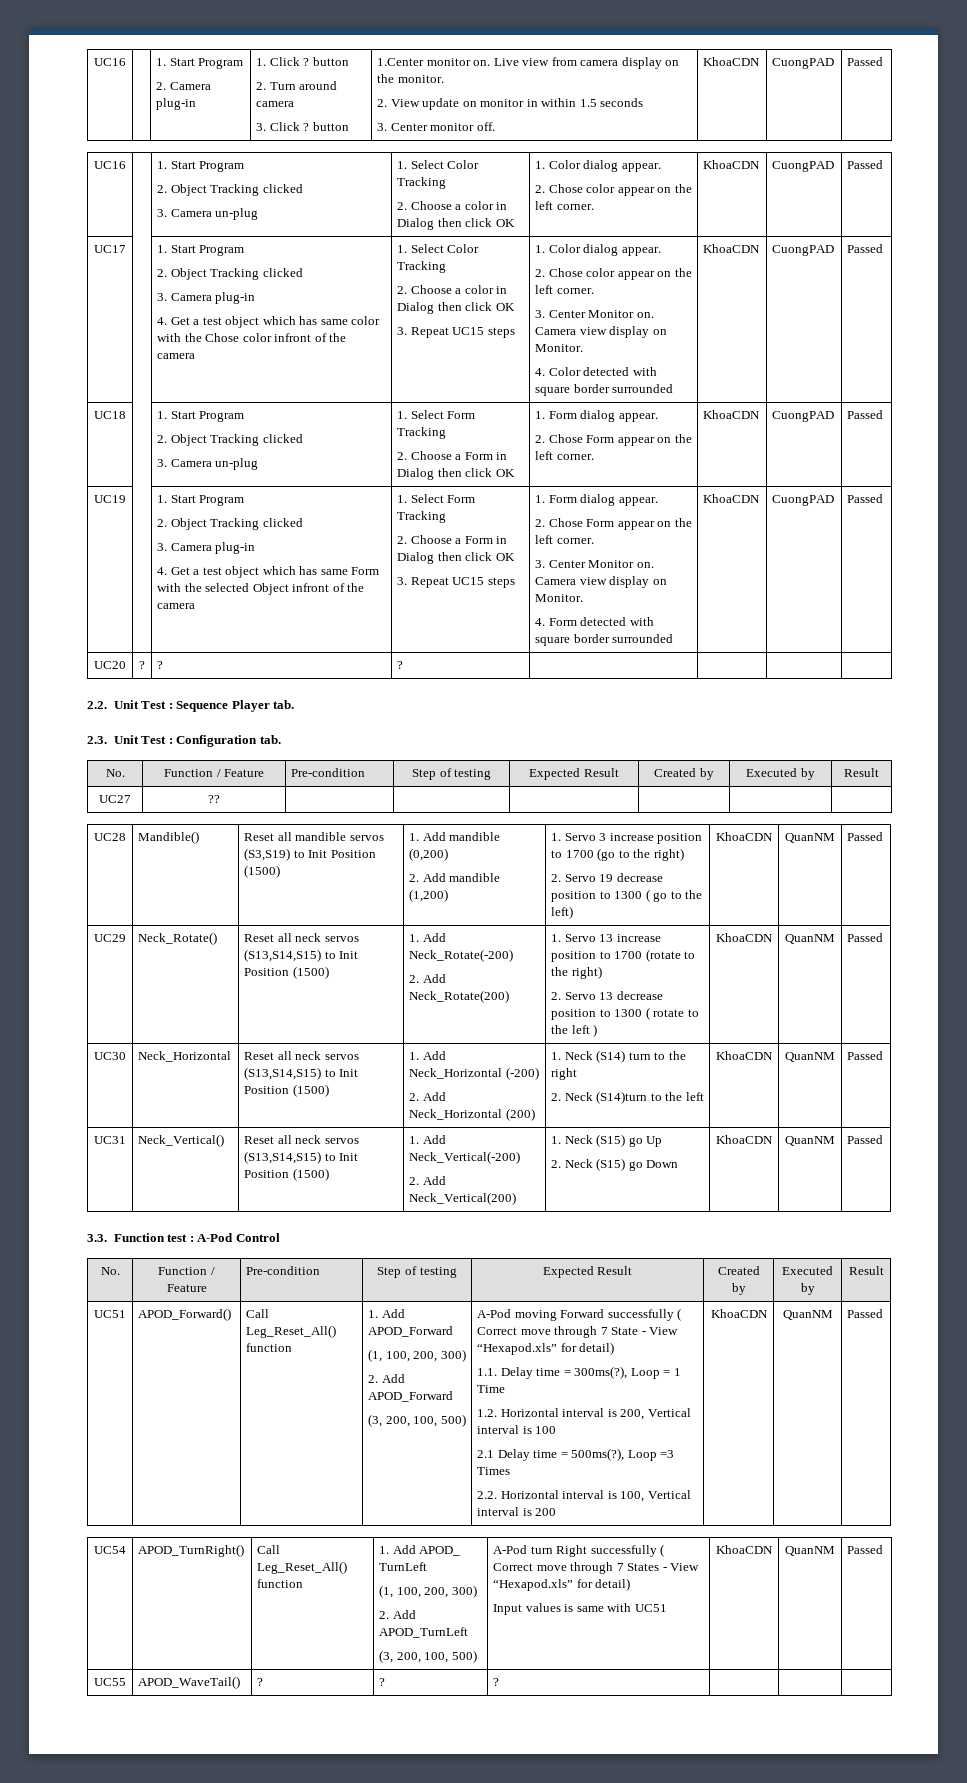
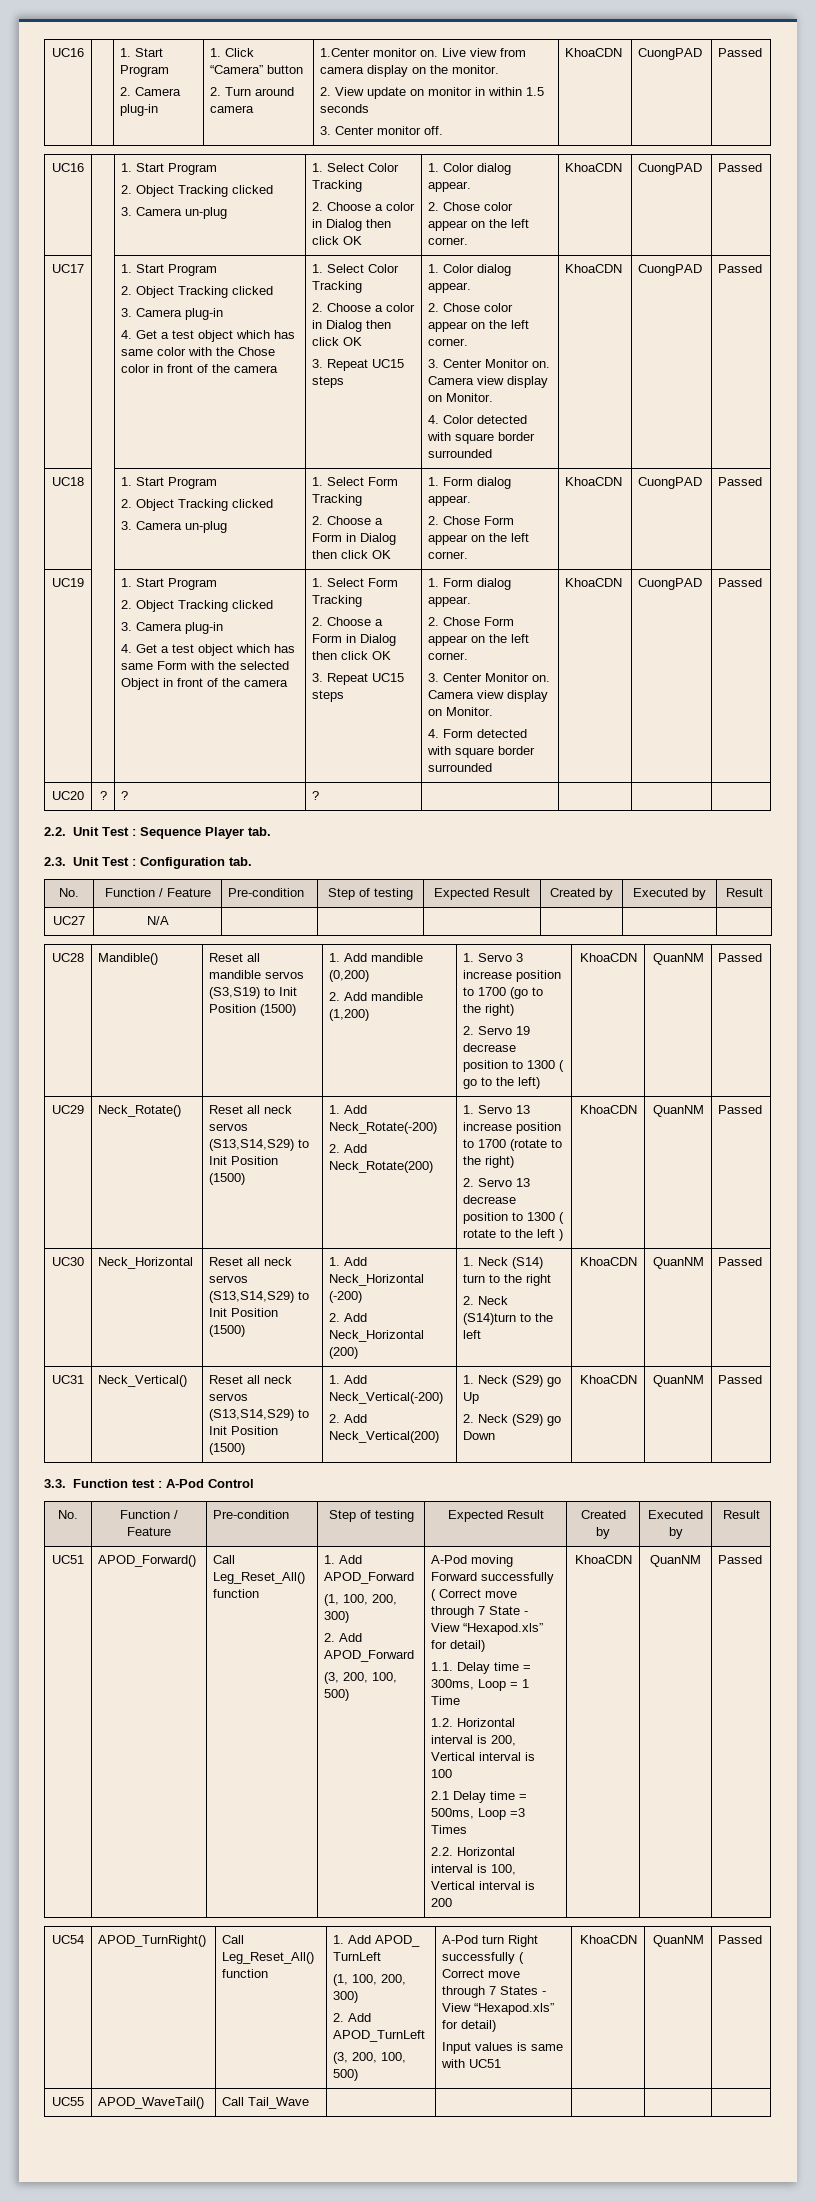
- 1. Click ? button
+ 1. Click “Camera” button
- 3. Click ? button
- 4. Get a test object which has same color with the Chose color infront of the camera
+ 4. Get a test object which has same color with the Chose color in front of the camera
- 4. Get a test object which has same Form with the selected Object infront of the camera
+ 4. Get a test object which has same Form with the selected Object in front of the camera
- UC27 | ?? | | | | | |
+ UC27 | N/A | | | | | |
- Neck_Rotate() | Reset all neck servos (S13,S14,S15) to Init Position (1500)
+ Neck_Rotate() | Reset all neck servos (S13,S14,S29) to Init Position (1500)
- UC30 | Neck_Horizontal | Reset all neck servos (S13,S14,S15) to Init Position (1500) | 1. Add Neck_Horizontal (-200)
+ UC30 | Neck_Horizontal | Reset all neck servos (S13,S14,S29) to Init Position (1500) | 1. Add Neck_Horizontal (-200)
- UC31 | Neck_Vertical() | Reset all neck servos (S13,S14,S15) to Init Position (1500) | 1. Add Neck_Vertical(-200)
- 2. Add Neck_Vertical(200) | 1. Neck (S15) go Up
- 2. Neck (S15) go Down | KhoaCDN | QuanNM | Passed
+ UC31 | Neck_Vertical() | Reset all neck servos (S13,S14,S29) to Init Position (1500) | 1. Add Neck_Vertical(-200)
+ 2. Add Neck_Vertical(200) | 1. Neck (S29) go Up
+ 2. Neck (S29) go Down | KhoaCDN | QuanNM | Passed
- 1.1. Delay time = 300ms(?), Loop = 1 Time
+ 1.1. Delay time = 300ms, Loop = 1 Time
- 2.1 Delay time = 500ms(?), Loop =3 Times
+ 2.1 Delay time = 500ms, Loop =3 Times
- UC55 | APOD_WaveTail() | ? | ? | ? | | |
+ UC55 | APOD_WaveTail() | Call Tail_Wave | | | | |

